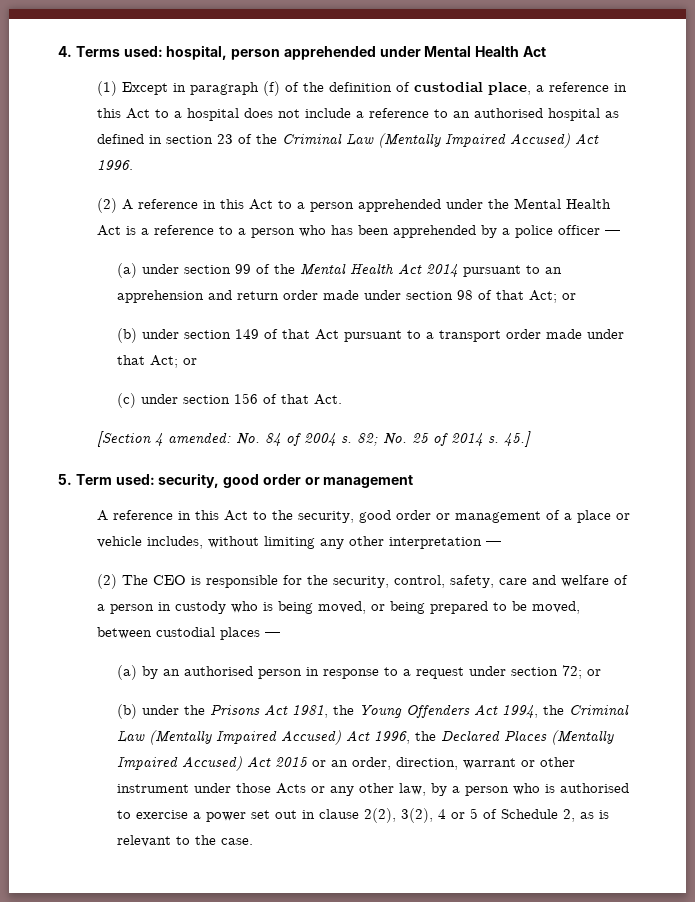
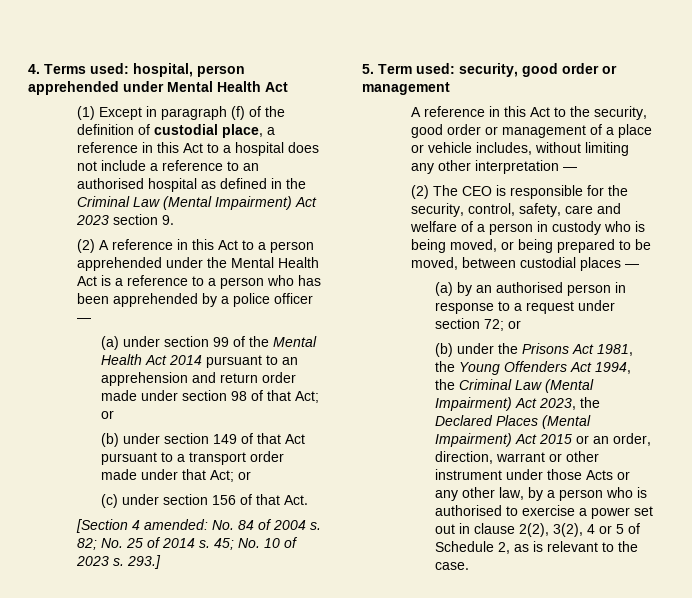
- (1) Except in paragraph (f) of the definition of custodial place, a reference in this Act to a hospital does not include a reference to an authorised hospital as defined in section 23 of the Criminal Law (Mentally Impaired Accused) Act 1996.
+ (1) Except in paragraph (f) of the definition of custodial place, a reference in this Act to a hospital does not include a reference to an authorised hospital as defined in the Criminal Law (Mental Impairment) Act 2023 section 9.
- 45.]
+ 45; No. 10 of 2023 s. 293.]
- (b) under the Prisons Act 1981, the Young Offenders Act 1994, the Criminal Law (Mentally Impaired Accused) Act 1996, the Declared Places (Mentally Impaired Accused) Act 2015 or an order, direction, warrant or other instrument under those Acts or any other law, by a person who is authorised to exercise a power set out in clause 2(2), 3(2), 4 or 5 of Schedule 2, as is relevant to the case.
+ (b) under the Prisons Act 1981, the Young Offenders Act 1994, the Criminal Law (Mental Impairment) Act 2023, the Declared Places (Mental Impairment) Act 2015 or an order, direction, warrant or other instrument under those Acts or any other law, by a person who is authorised to exercise a power set out in clause 2(2), 3(2), 4 or 5 of Schedule 2, as is relevant to the case.

